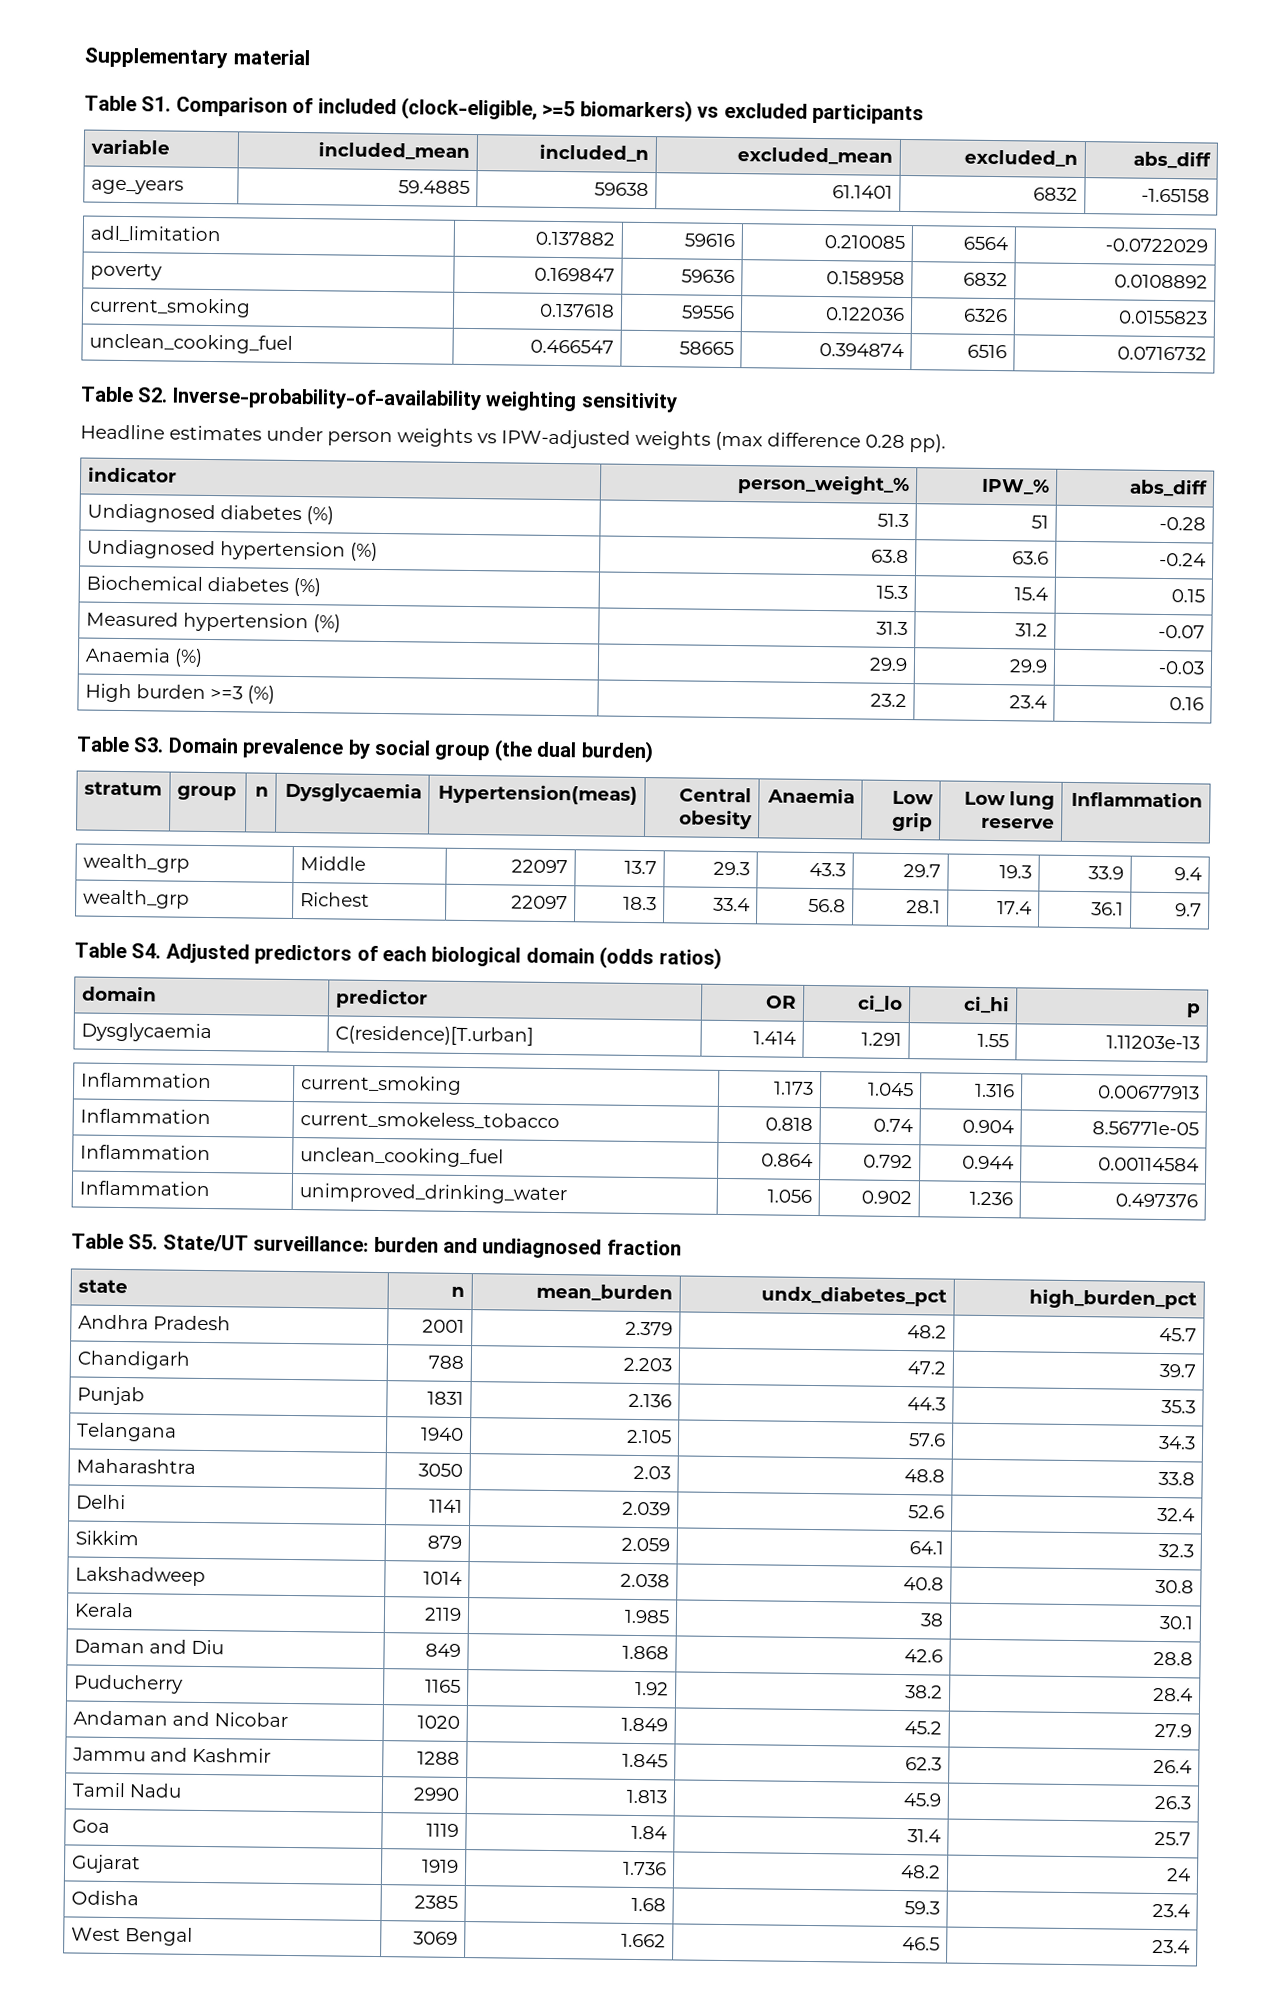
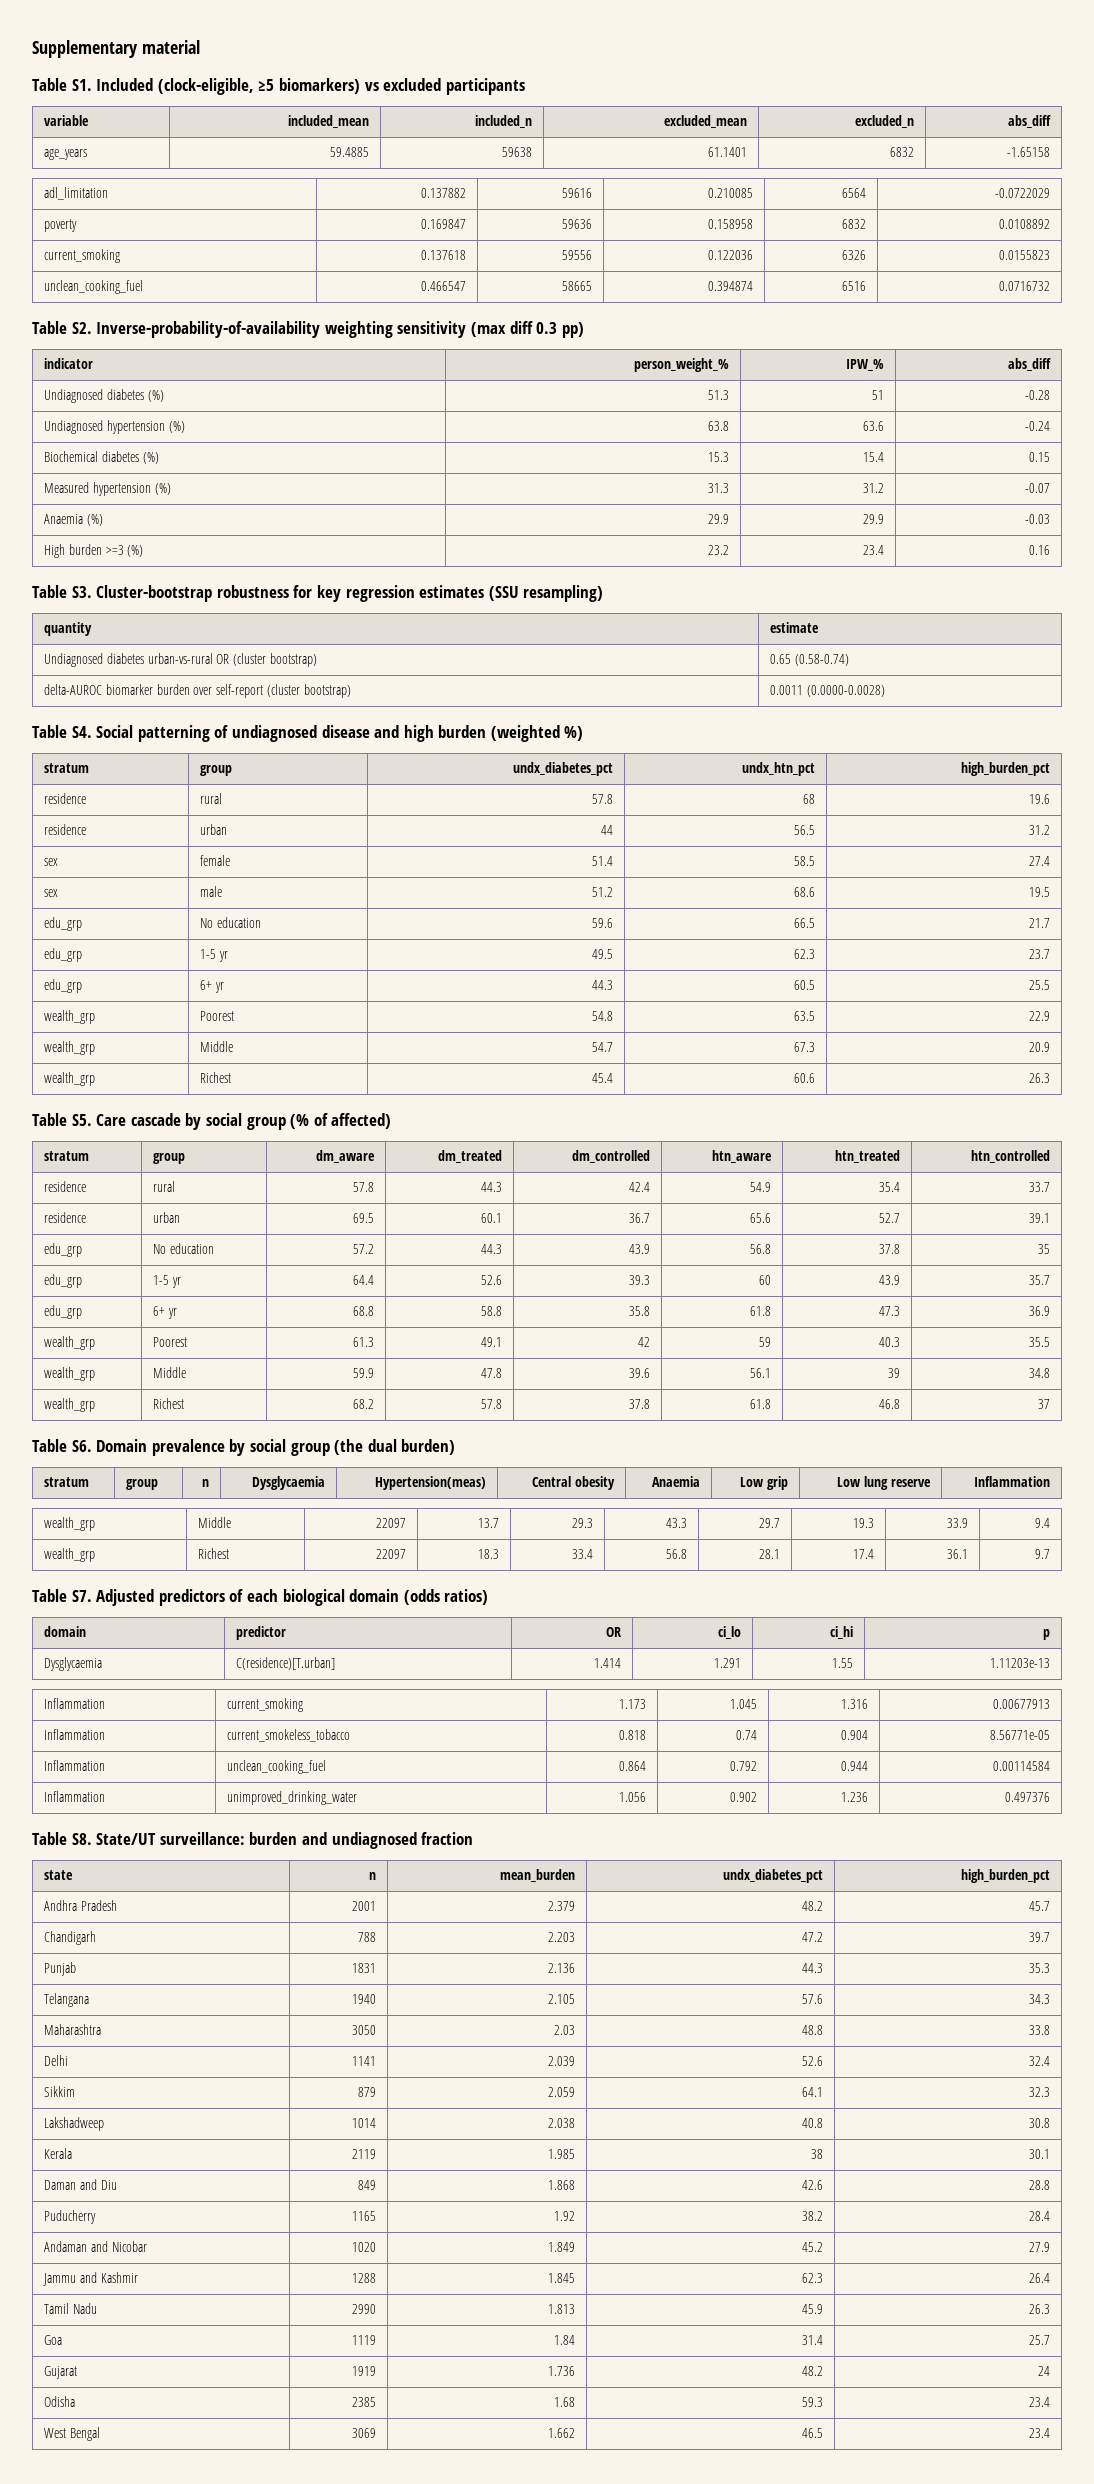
- Table S1. Comparison of included (clock-eligible, >=5 biomarkers) vs excluded participants
+ Table S1. Included (clock-eligible, ≥5 biomarkers) vs excluded participants
- Table S2. Inverse-probability-of-availability weighting sensitivity
- Headline estimates under person weights vs IPW-adjusted weights (max difference 0.28 pp).
+ Table S2. Inverse-probability-of-availability weighting sensitivity (max diff 0.3 pp)
- Table S3. Domain prevalence by social group (the dual burden)
+ Table S3. Cluster-bootstrap robustness for key regression estimates (SSU resampling)
+ quantity | estimate
+ Undiagnosed diabetes urban-vs-rural OR (cluster bootstrap) | 0.65 (0.58-0.74)
+ delta-AUROC biomarker burden over self-report (cluster bootstrap) | 0.0011 (0.0000-0.0028)
+ Table S4. Social patterning of undiagnosed disease and high burden (weighted %)
+ stratum | group | undx_diabetes_pct | undx_htn_pct | high_burden_pct
+ residence | rural | 57.8 | 68 | 19.6
+ residence | urban | 44 | 56.5 | 31.2
+ sex | female | 51.4 | 58.5 | 27.4
+ sex | male | 51.2 | 68.6 | 19.5
+ edu_grp | No education | 59.6 | 66.5 | 21.7
+ edu_grp | 1-5 yr | 49.5 | 62.3 | 23.7
+ edu_grp | 6+ yr | 44.3 | 60.5 | 25.5
+ wealth_grp | Poorest | 54.8 | 63.5 | 22.9
+ wealth_grp | Middle | 54.7 | 67.3 | 20.9
+ wealth_grp | Richest | 45.4 | 60.6 | 26.3
+ Table S5. Care cascade by social group (% of affected)
+ stratum | group | dm_aware | dm_treated | dm_controlled | htn_aware | htn_treated | htn_controlled
+ residence | rural | 57.8 | 44.3 | 42.4 | 54.9 | 35.4 | 33.7
+ residence | urban | 69.5 | 60.1 | 36.7 | 65.6 | 52.7 | 39.1
+ edu_grp | No education | 57.2 | 44.3 | 43.9 | 56.8 | 37.8 | 35
+ edu_grp | 1-5 yr | 64.4 | 52.6 | 39.3 | 60 | 43.9 | 35.7
+ edu_grp | 6+ yr | 68.8 | 58.8 | 35.8 | 61.8 | 47.3 | 36.9
+ wealth_grp | Poorest | 61.3 | 49.1 | 42 | 59 | 40.3 | 35.5
+ wealth_grp | Middle | 59.9 | 47.8 | 39.6 | 56.1 | 39 | 34.8
+ wealth_grp | Richest | 68.2 | 57.8 | 37.8 | 61.8 | 46.8 | 37
+ Table S6. Domain prevalence by social group (the dual burden)
- Table S4. Adjusted predictors of each biological domain (odds ratios)
+ Table S7. Adjusted predictors of each biological domain (odds ratios)
- Table S5. State/UT surveillance: burden and undiagnosed fraction
+ Table S8. State/UT surveillance: burden and undiagnosed fraction

